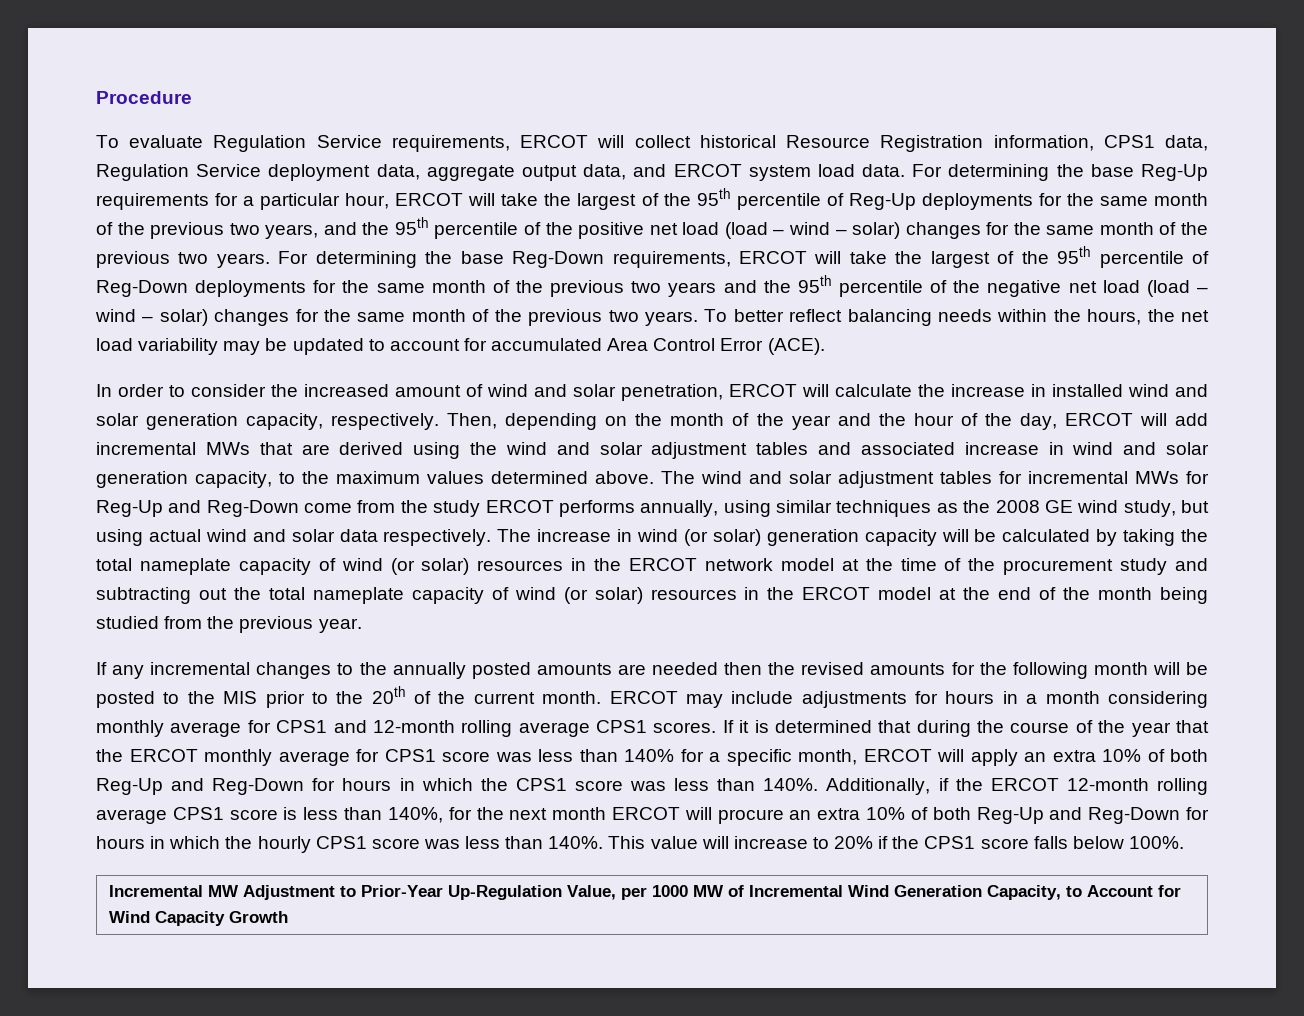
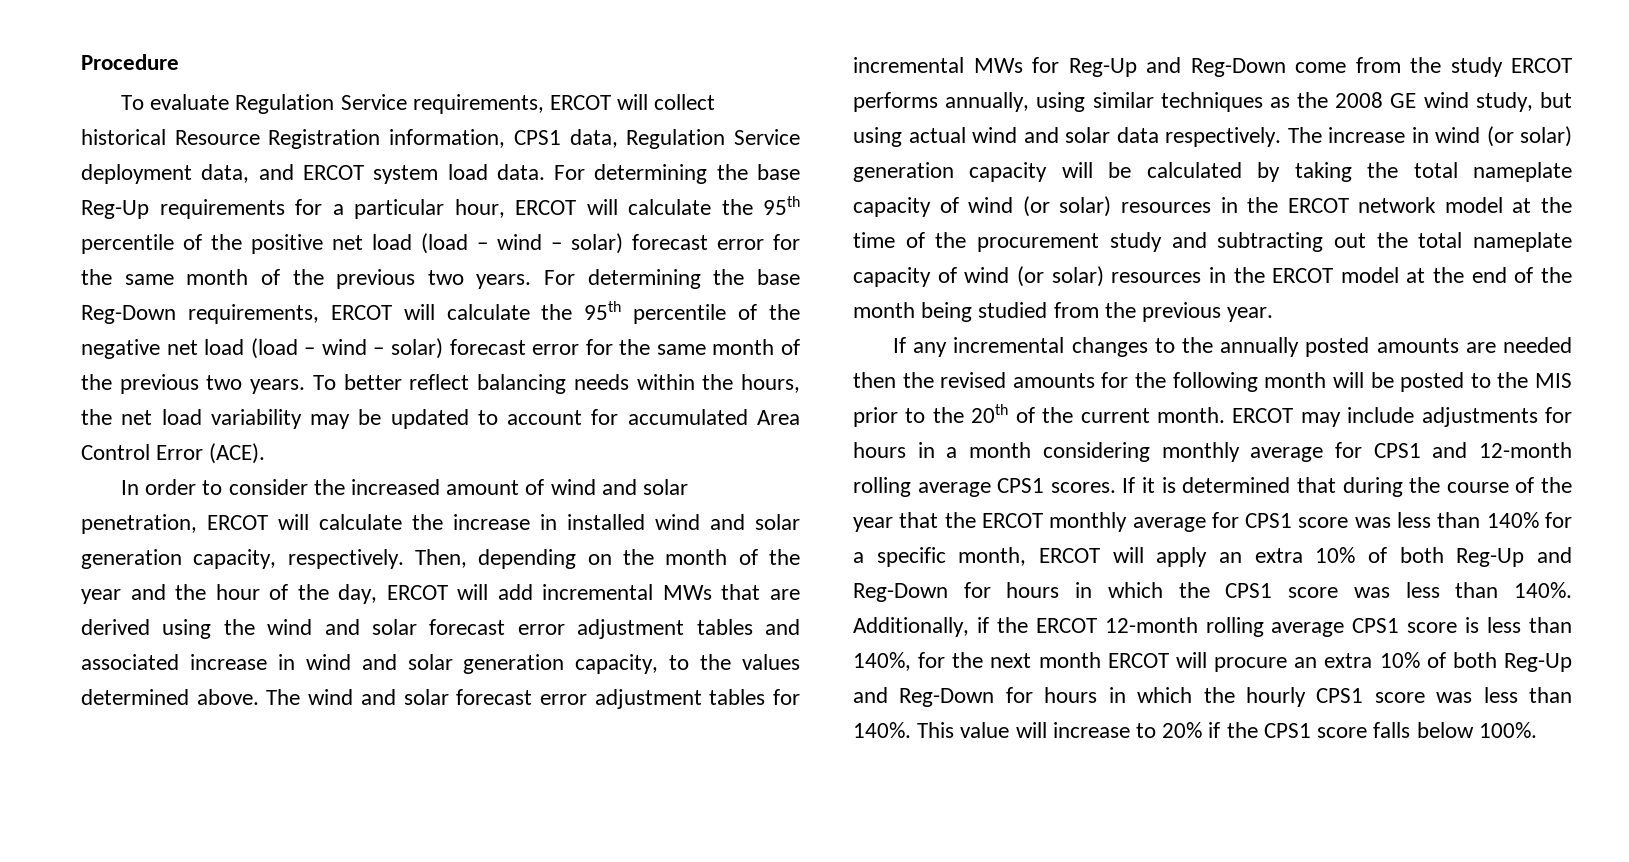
- To evaluate Regulation Service requirements, ERCOT will collect historical Resource Registration information, CPS1 data, Regulation Service deployment data, aggregate output data, and ERCOT system load data.
+ To evaluate Regulation Service requirements, ERCOT will collect historical Resource Registration information, CPS1 data, Regulation Service deployment data, and ERCOT system load data.
- For determining the base Reg-Up requirements for a particular hour, ERCOT will take the largest of the 95th percentile of Reg-Up deployments for the same month of the previous two years, and the 95th percentile of the positive net load (load – wind – solar) changes for the same month of the previous two years.
+ For determining the base Reg-Up requirements for a particular hour, ERCOT will calculate the 95th percentile of the positive net load (load – wind – solar) forecast error for the same month of the previous two years.
- For determining the base Reg-Down requirements, ERCOT will take the largest of the 95th percentile of Reg-Down deployments for the same month of the previous two years and the 95th percentile of the negative net load (load – wind – solar) changes for the same month of the previous two years.
+ For determining the base Reg-Down requirements, ERCOT will calculate the 95th percentile of the negative net load (load – wind – solar) forecast error for the same month of the previous two years.
- Then, depending on the month of the year and the hour of the day, ERCOT will add incremental MWs that are derived using the wind and solar adjustment tables and associated increase in wind and solar generation capacity, to the maximum values determined above.
+ Then, depending on the month of the year and the hour of the day, ERCOT will add incremental MWs that are derived using the wind and solar forecast error adjustment tables and associated increase in wind and solar generation capacity, to the values determined above.
- The wind and solar adjustment tables for incremental MWs for Reg-Up and Reg-Down come from the study ERCOT performs annually, using similar techniques as the 2008 GE wind study, but using actual wind and solar data respectively.
+ The wind and solar forecast error adjustment tables for incremental MWs for Reg-Up and Reg-Down come from the study ERCOT performs annually, using similar techniques as the 2008 GE wind study, but using actual wind and solar data respectively.
- Incremental MW Adjustment to Prior-Year Up-Regulation Value, per 1000 MW of Incremental Wind Generation Capacity, to Account for Wind Capacity Growth

